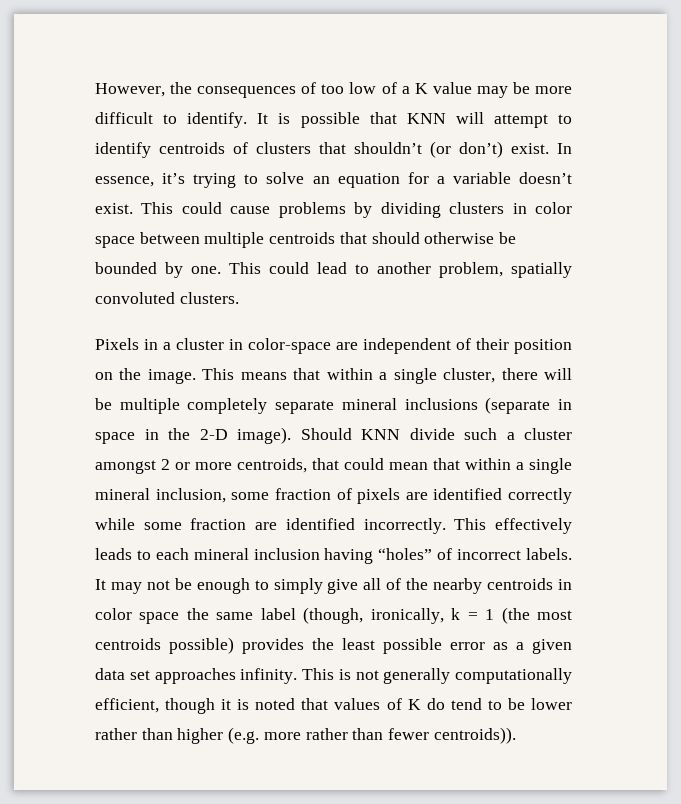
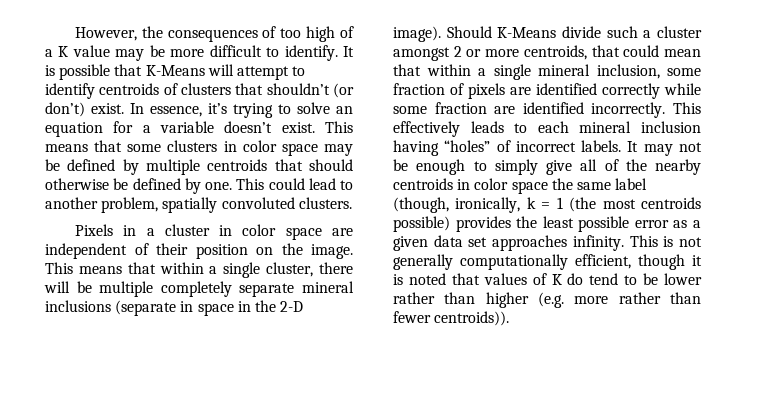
- However, the consequences of too low of a K value may be more difficult to identify.
+ However, the consequences of too high of a K value may be more difficult to identify.
- It is possible that KNN will attempt to identify centroids of clusters that shouldn’t (or don’t) exist.
+ It is possible that K-Means will attempt to identify centroids of clusters that shouldn’t (or don’t) exist.
- This could cause problems by dividing clusters in color space between multiple centroids that should otherwise be bounded by one.
+ This means that some clusters in color space may be defined by multiple centroids that should otherwise be defined by one.
- Pixels in a cluster in color-space are independent of their position on the image.
+ Pixels in a cluster in color space are independent of their position on the image.
- Should KNN divide such a cluster amongst 2 or more centroids, that could mean that within a single mineral inclusion, some fraction of pixels are identified correctly while some fraction are identified incorrectly.
+ Should K-Means divide such a cluster amongst 2 or more centroids, that could mean that within a single mineral inclusion, some fraction of pixels are identified correctly while some fraction are identified incorrectly.

